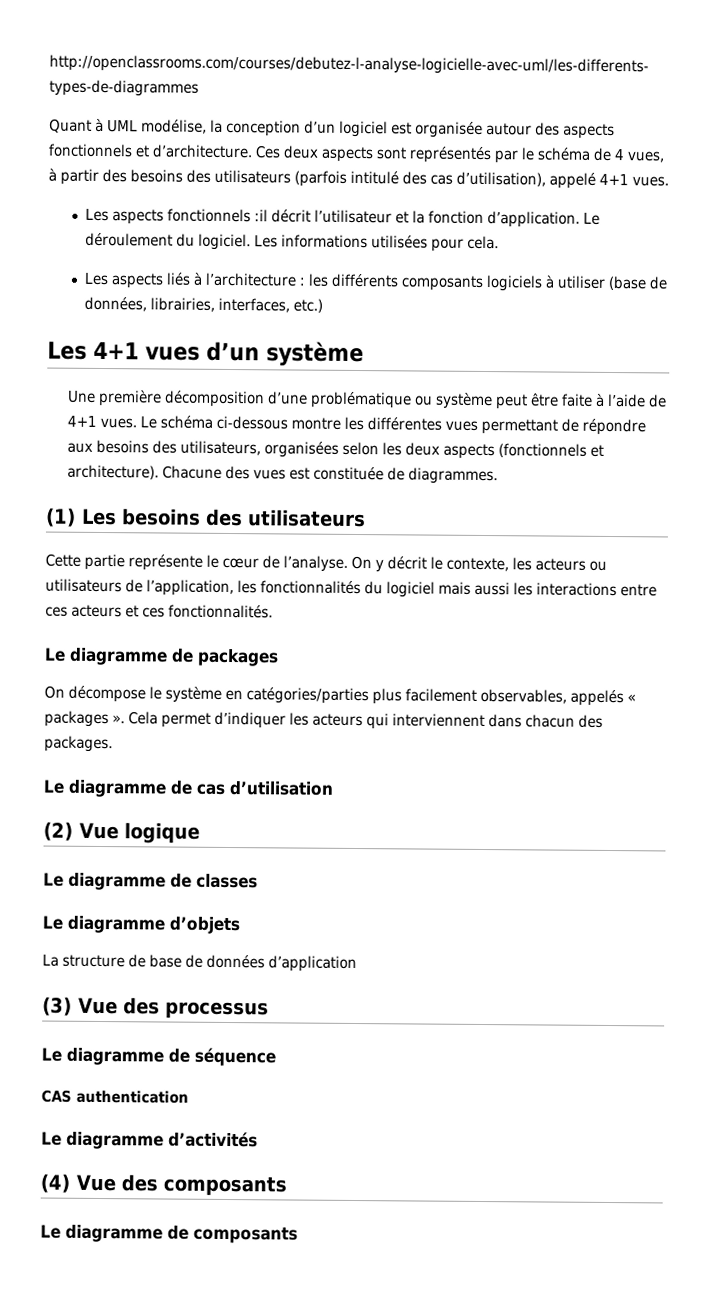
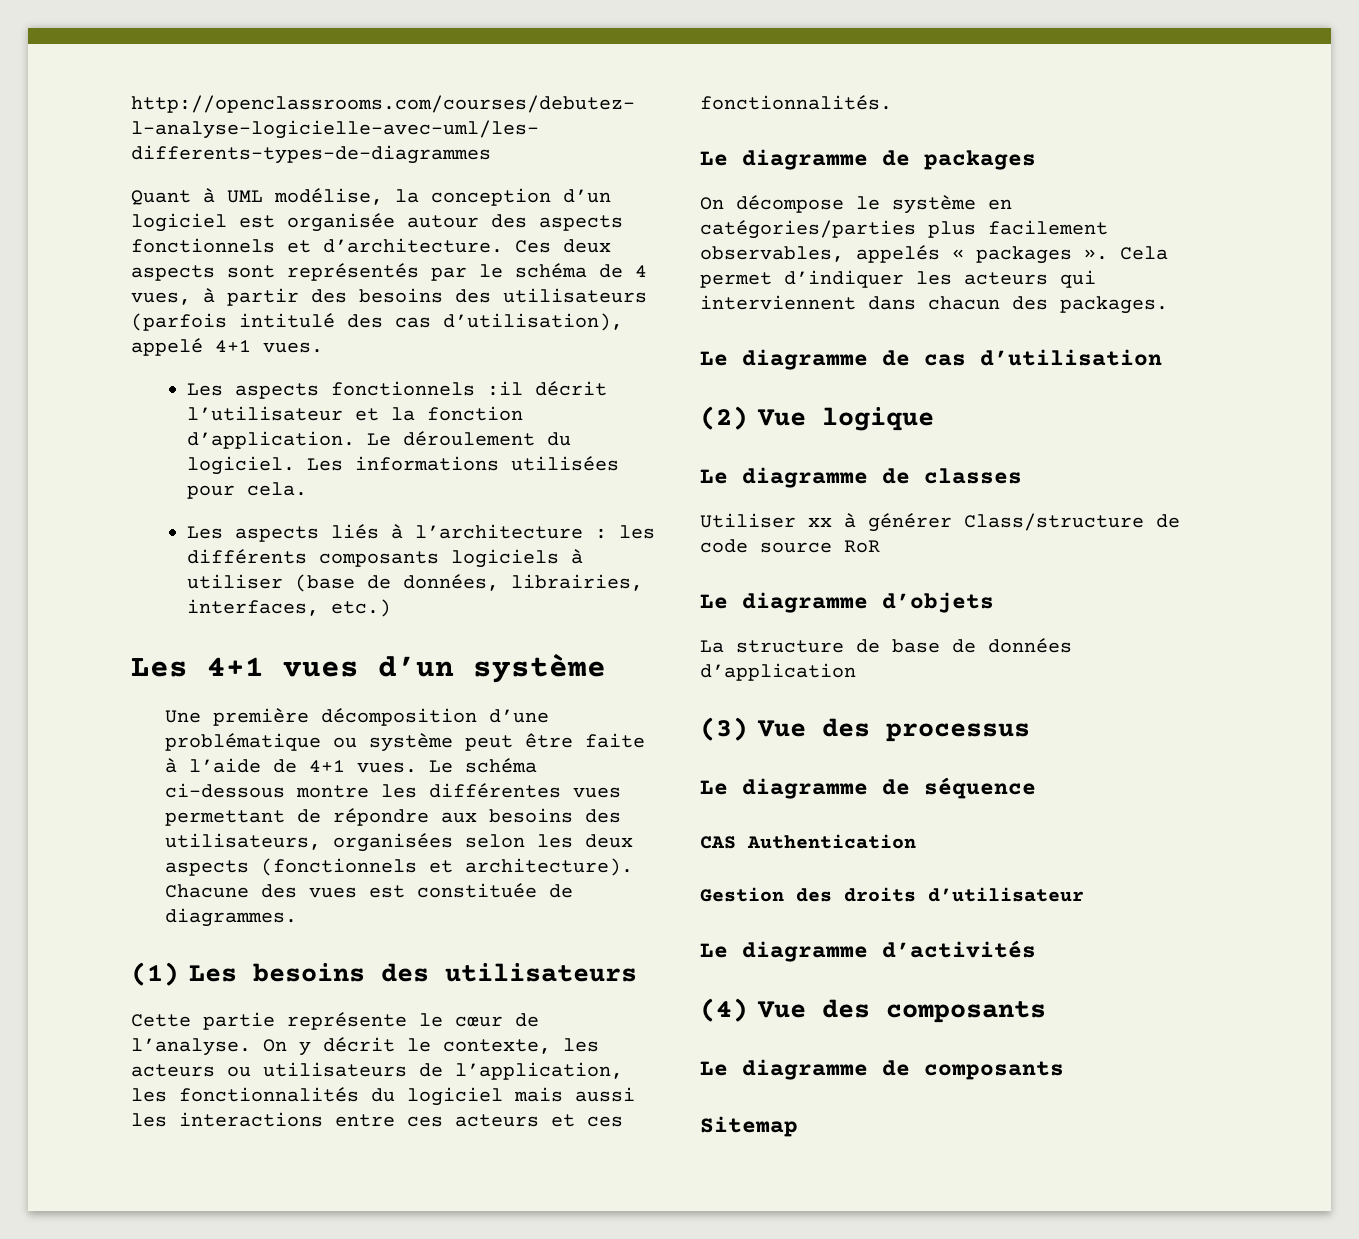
+ Utiliser xx à générer Class/structure de code source RoR
- CAS authentication
+ CAS Authentication
+ Gestion des droits d’utilisateur
+ Sitemap

